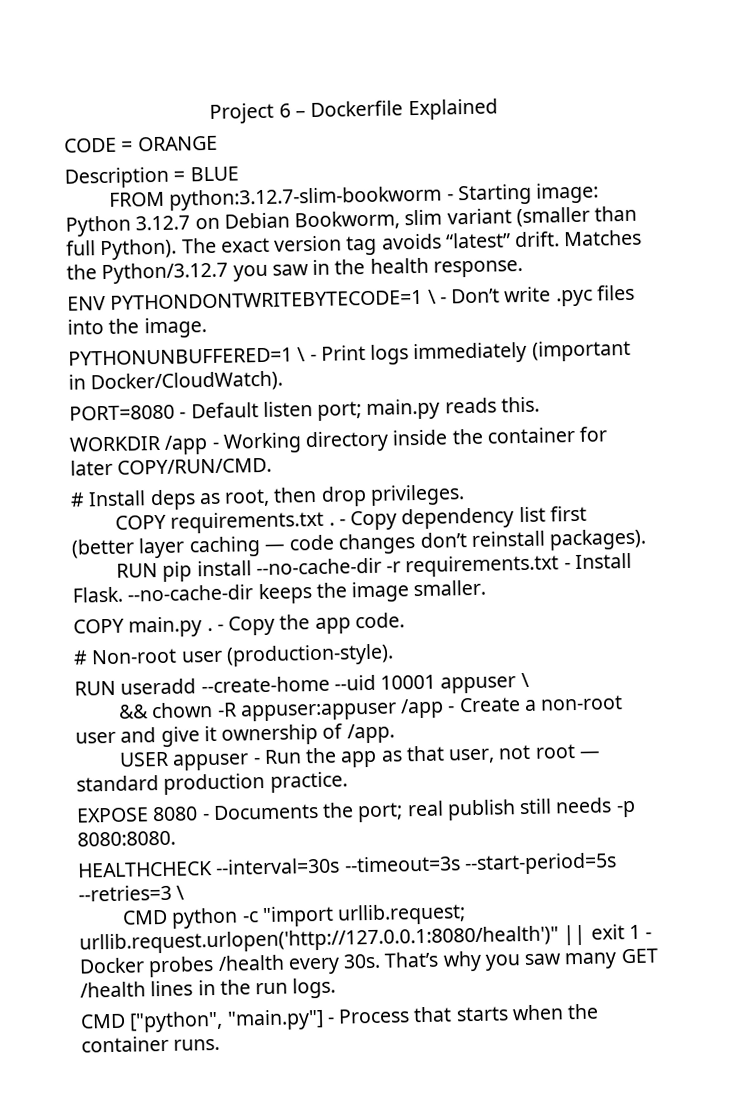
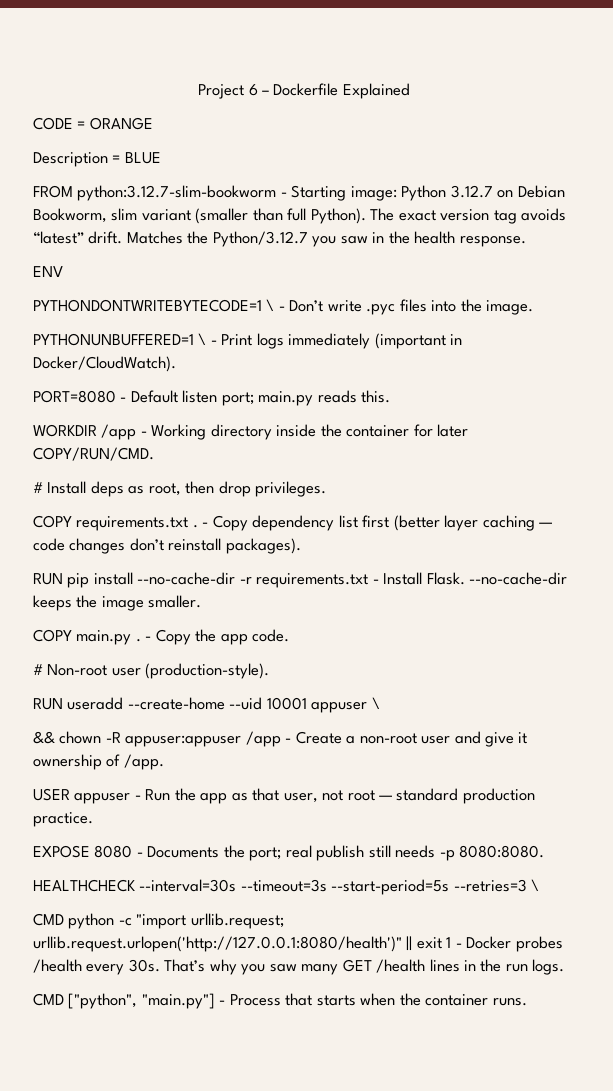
- ENV PYTHONDONTWRITEBYTECODE=1 \ - Don’t write .pyc files into the image.
+ ENV
+ PYTHONDONTWRITEBYTECODE=1 \ - Don’t write .pyc files into the image.

